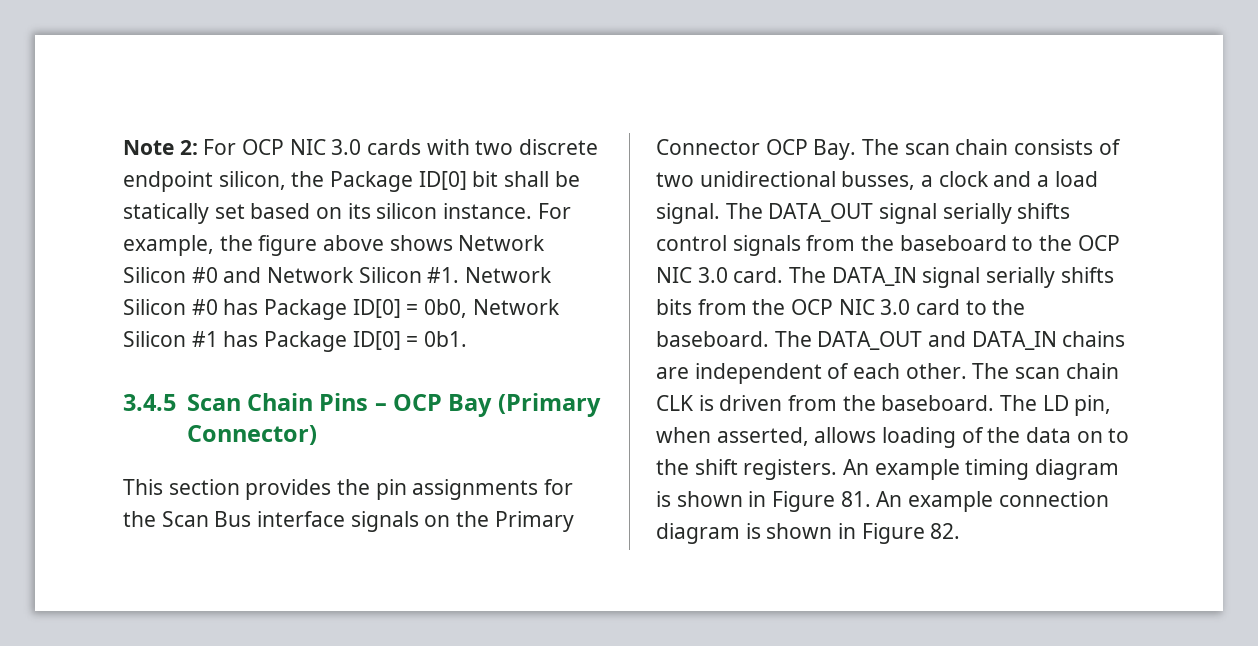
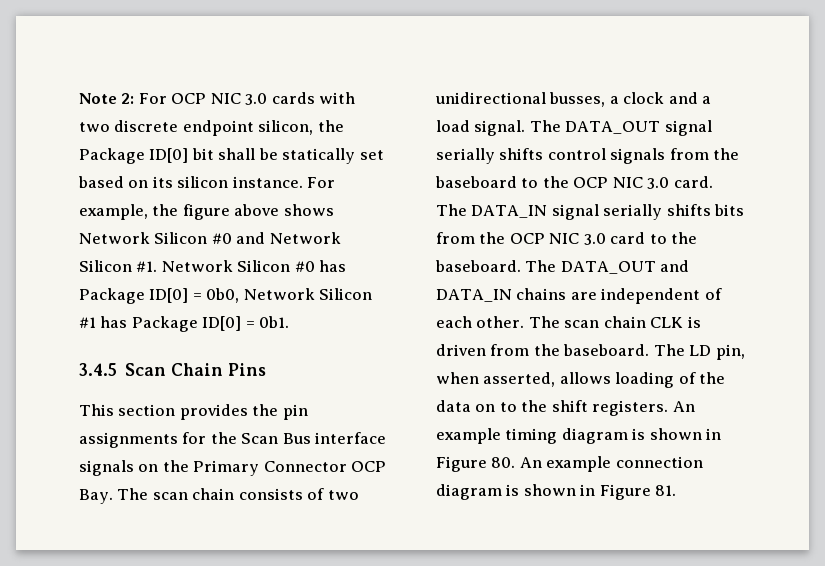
- 3.4.5 Scan Chain Pins – OCP Bay (Primary Connector)
+ 3.4.5 Scan Chain Pins
- An example timing diagram is shown in Figure 81. An example connection diagram is shown in Figure 82.
+ An example timing diagram is shown in Figure 80. An example connection diagram is shown in Figure 81.

